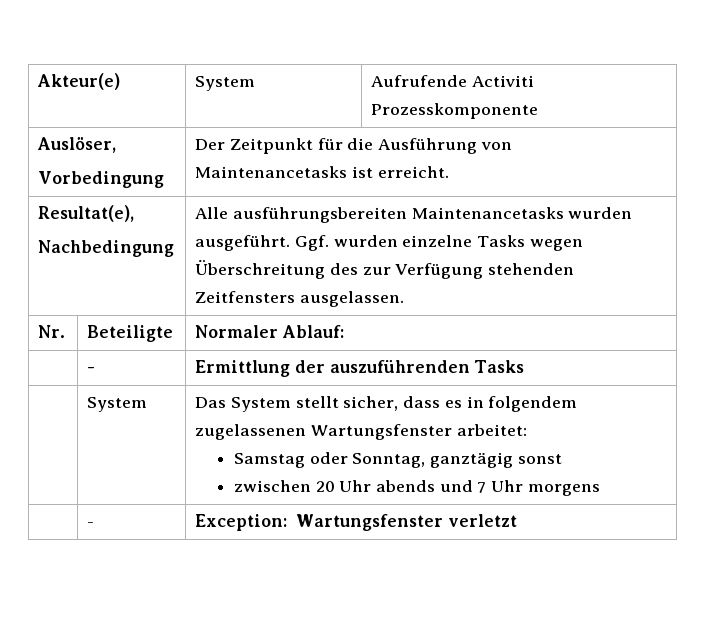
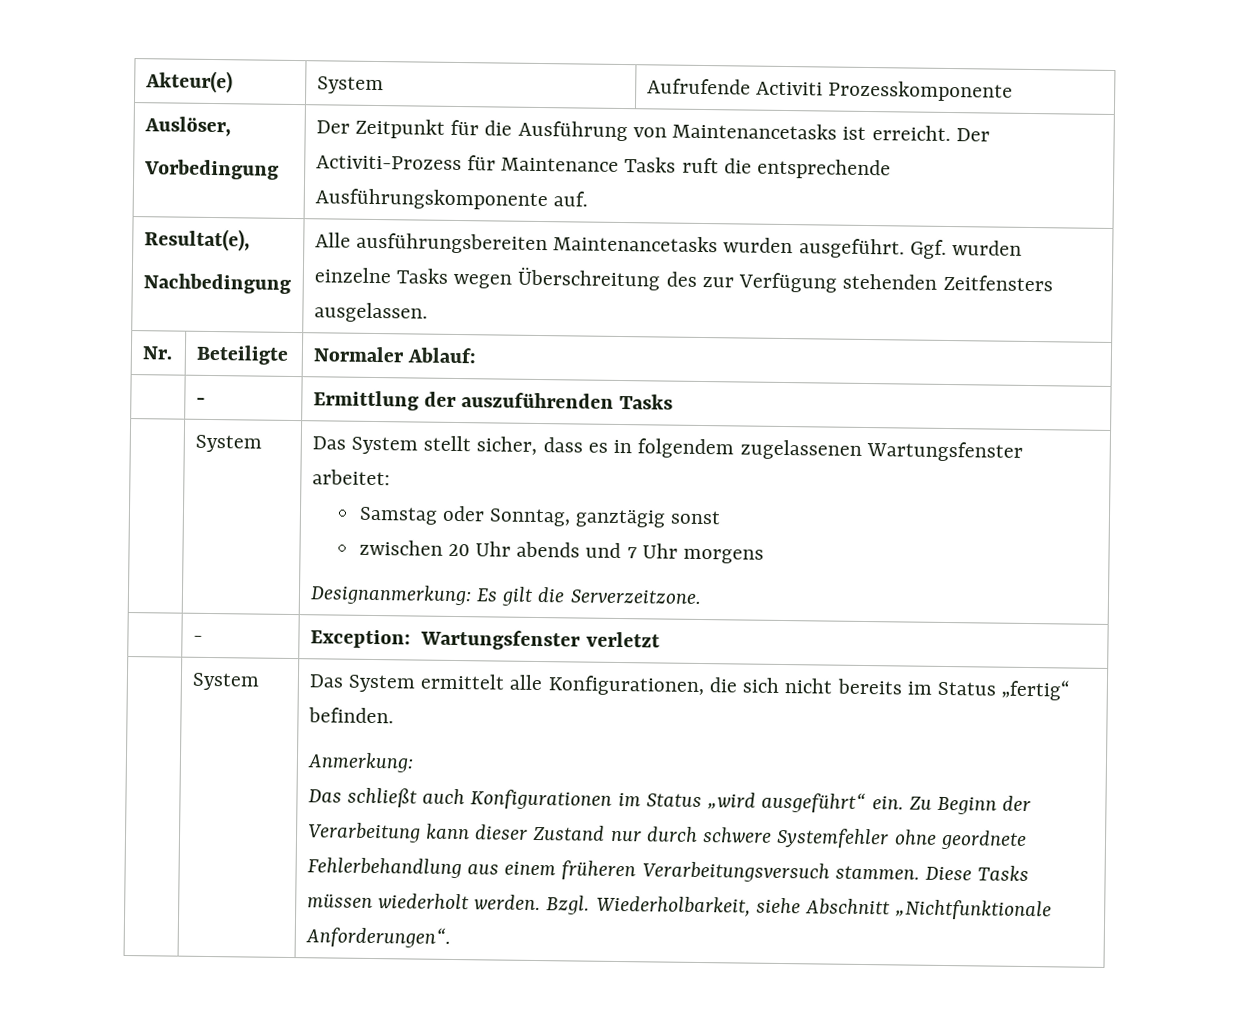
  Auslöser,
- Vorbedingung | Der Zeitpunkt für die Ausführung von Maintenancetasks ist erreicht.
+ Vorbedingung | Der Zeitpunkt für die Ausführung von Maintenancetasks ist erreicht. Der Activiti-Prozess für Maintenance Tasks ruft die entsprechende Ausführungskomponente auf.
  | System | Das System stellt sicher, dass es in folgendem zugelassenen Wartungsfenster arbeitet:
  Samstag oder Sonntag, ganztägig sonst
  zwischen 20 Uhr abends und 7 Uhr morgens
+ Designanmerkung: Es gilt die Serverzeitzone.
+ System | Das System ermittelt alle Konfigurationen, die sich nicht bereits im Status „fertig“ befinden.
+ Anmerkung:
+ Das schließt auch Konfigurationen im Status „wird ausgeführt“ ein. Zu Beginn der Verarbeitung kann dieser Zustand nur durch schwere Systemfehler ohne geordnete Fehlerbehandlung aus einem früheren Verarbeitungsversuch stammen. Diese Tasks müssen wiederholt werden. Bzgl. Wiederholbarkeit, siehe Abschnitt „Nichtfunktionale Anforderungen“.

